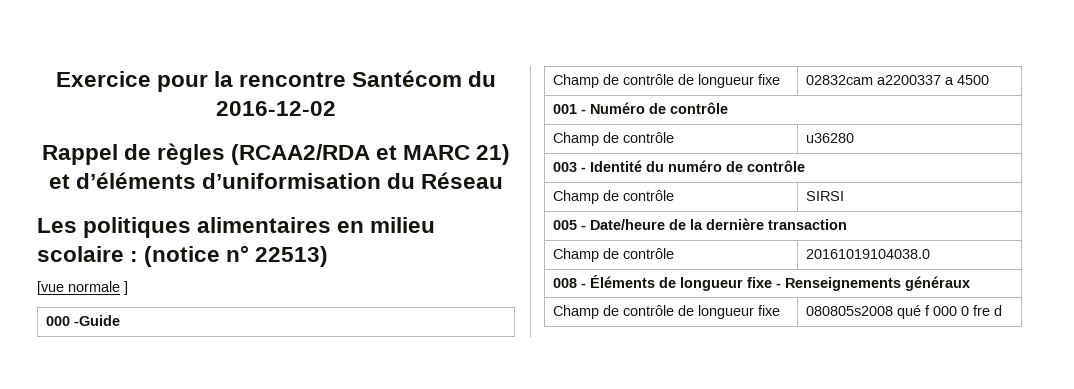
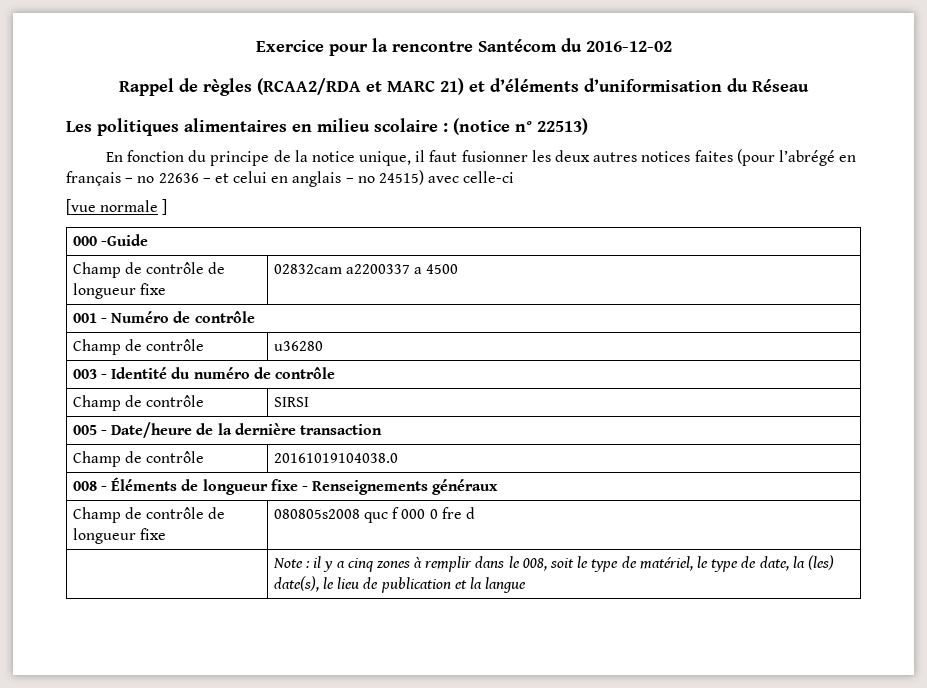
+ En fonction du principe de la notice unique, il faut fusionner les deux autres notices faites (pour l’abrégé en français – no 22636 – et celui en anglais – no 24515) avec celle-ci
- Champ de contrôle de longueur fixe | 080805s2008 qué f 000 0 fre d
+ Champ de contrôle de longueur fixe | 080805s2008 quc f 000 0 fre d
+ | Note : il y a cinq zones à remplir dans le 008, soit le type de matériel, le type de date, la (les) date(s), le lieu de publication et la langue

